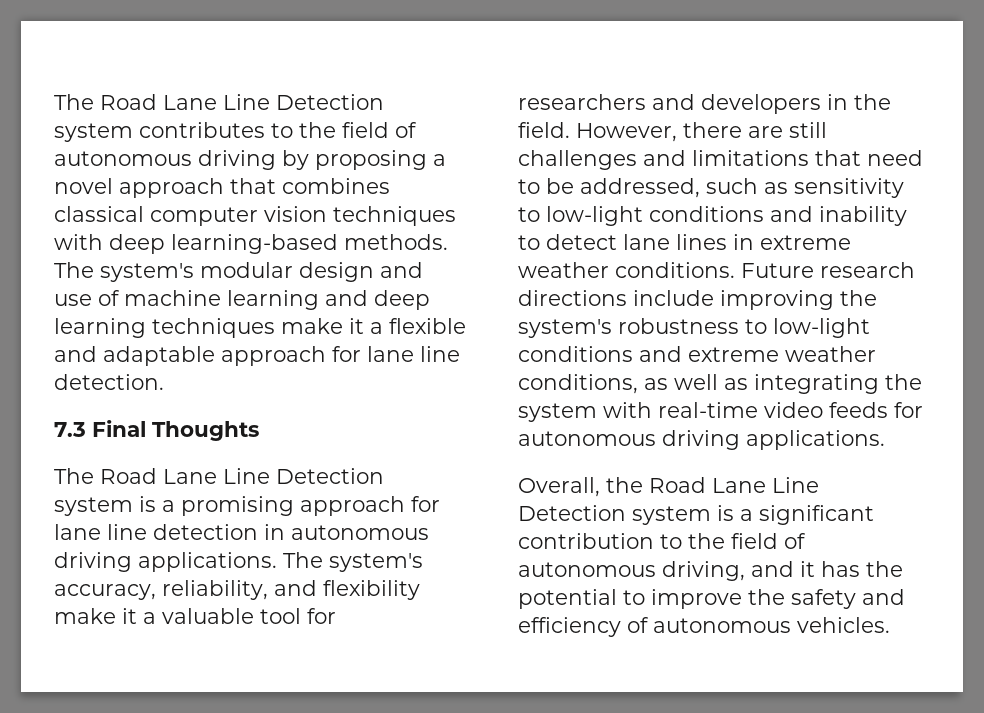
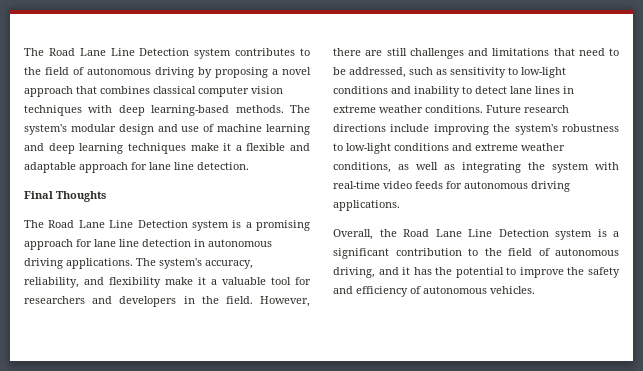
- 7.3 Final Thoughts
+ Final Thoughts

